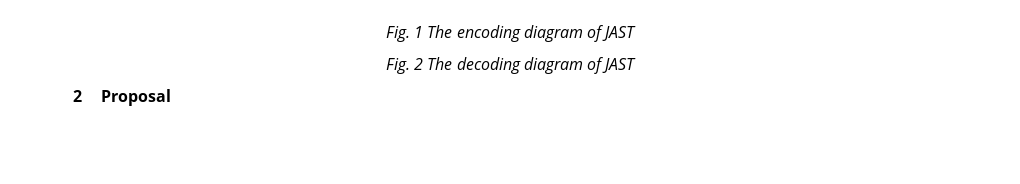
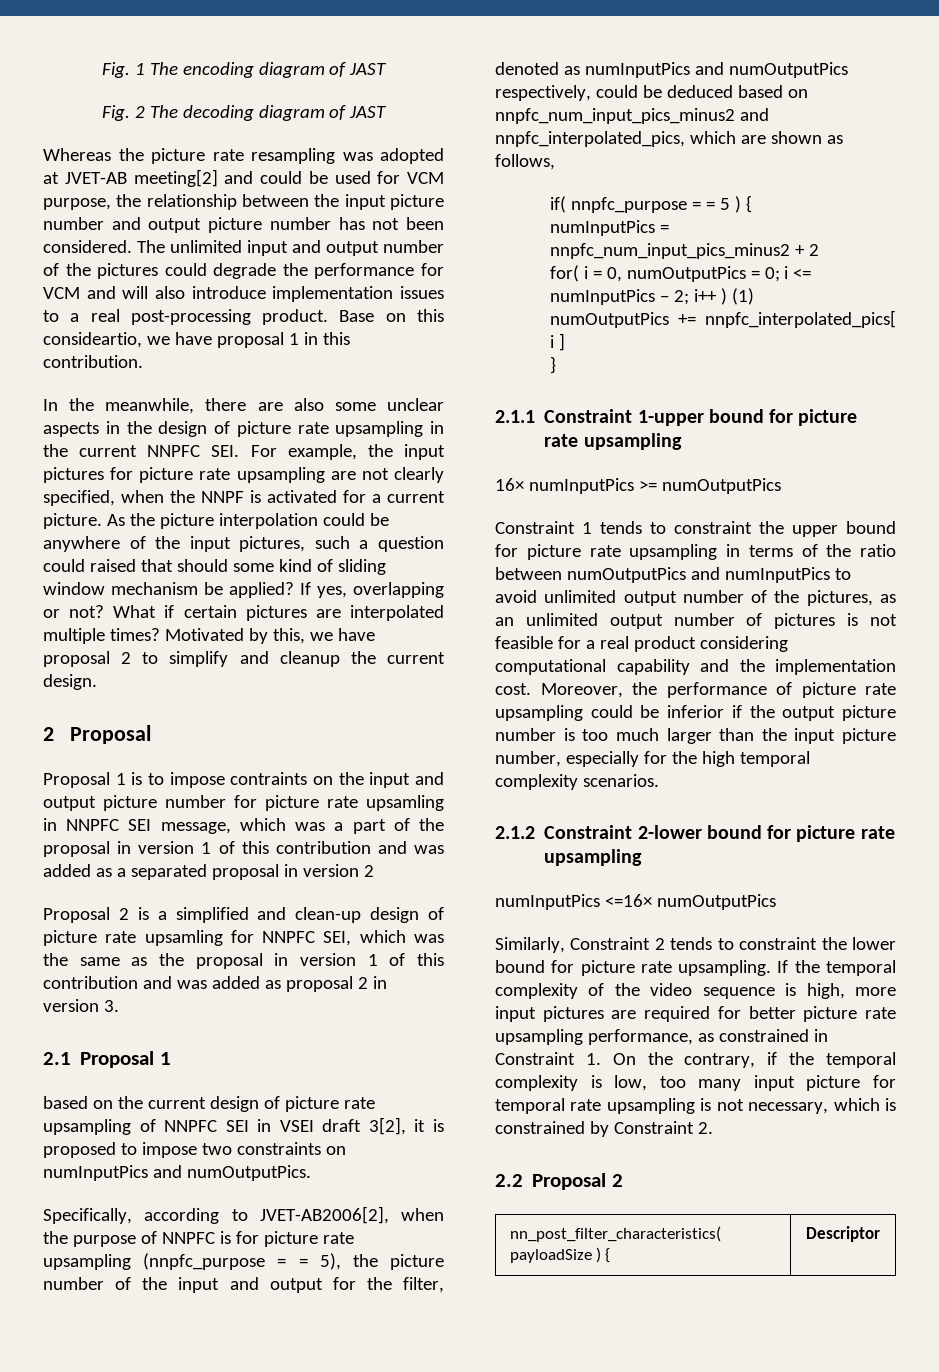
+ Whereas the picture rate resampling was adopted at JVET-AB meeting[2] and could be used for VCM purpose, the relationship between the input picture number and output picture number has not been considered. The unlimited input and output number of the pictures could degrade the performance for VCM and will also introduce implementation issues to a real post-processing product. Base on this consideartio, we have proposal 1 in this contribution.
+ In the meanwhile, there are also some unclear aspects in the design of picture rate upsampling in the current NNPFC SEI. For example, the input pictures for picture rate upsampling are not clearly specified, when the NNPF is activated for a current picture. As the picture interpolation could be anywhere of the input pictures, such a question could raised that should some kind of sliding window mechanism be applied? If yes, overlapping or not? What if certain pictures are interpolated multiple times? Motivated by this, we have proposal 2 to simplify and cleanup the current design.
  2 Proposal
+ Proposal 1 is to impose contraints on the input and output picture number for picture rate upsamling in NNPFC SEI message, which was a part of the proposal in version 1 of this contribution and was added as a separated proposal in version 2
+ Proposal 2 is a simplified and clean-up design of picture rate upsamling for NNPFC SEI, which was the same as the proposal in version 1 of this contribution and was added as proposal 2 in version 3.
+ 2.1 Proposal 1
+ based on the current design of picture rate upsampling of NNPFC SEI in VSEI draft 3[2], it is proposed to impose two constraints on numInputPics and numOutputPics.
+ Specifically, according to JVET-AB2006[2], when the purpose of NNPFC is for picture rate upsampling (nnpfc_purpose = = 5), the picture number of the input and output for the filter, denoted as numInputPics and numOutputPics respectively, could be deduced based on nnpfc_num_input_pics_minus2 and nnpfc_interpolated_pics, which are shown as follows,
+ if( nnpfc_purpose = = 5 ) {
+ numInputPics = nnpfc_num_input_pics_minus2 + 2
+ for( i = 0, numOutputPics = 0; i <= numInputPics − 2; i++ ) (1)
+ numOutputPics += nnpfc_interpolated_pics[ i ]
+ }
+ 2.1.1 Constraint 1-upper bound for picture rate upsampling
+ 16× numInputPics >= numOutputPics
+ Constraint 1 tends to constraint the upper bound for picture rate upsampling in terms of the ratio between numOutputPics and numInputPics to avoid unlimited output number of the pictures, as an unlimited output number of pictures is not feasible for a real product considering computational capability and the implementation cost. Moreover, the performance of picture rate upsampling could be inferior if the output picture number is too much larger than the input picture number, especially for the high temporal complexity scenarios.
+ 2.1.2 Constraint 2-lower bound for picture rate upsampling
+ numInputPics <=16× numOutputPics
+ Similarly, Constraint 2 tends to constraint the lower bound for picture rate upsampling. If the temporal complexity of the video sequence is high, more input pictures are required for better picture rate upsampling performance, as constrained in Constraint 1. On the contrary, if the temporal complexity is low, too many input picture for temporal rate upsampling is not necessary, which is constrained by Constraint 2.
+ 2.2 Proposal 2
+ nn_post_filter_characteristics( payloadSize ) { | Descriptor

